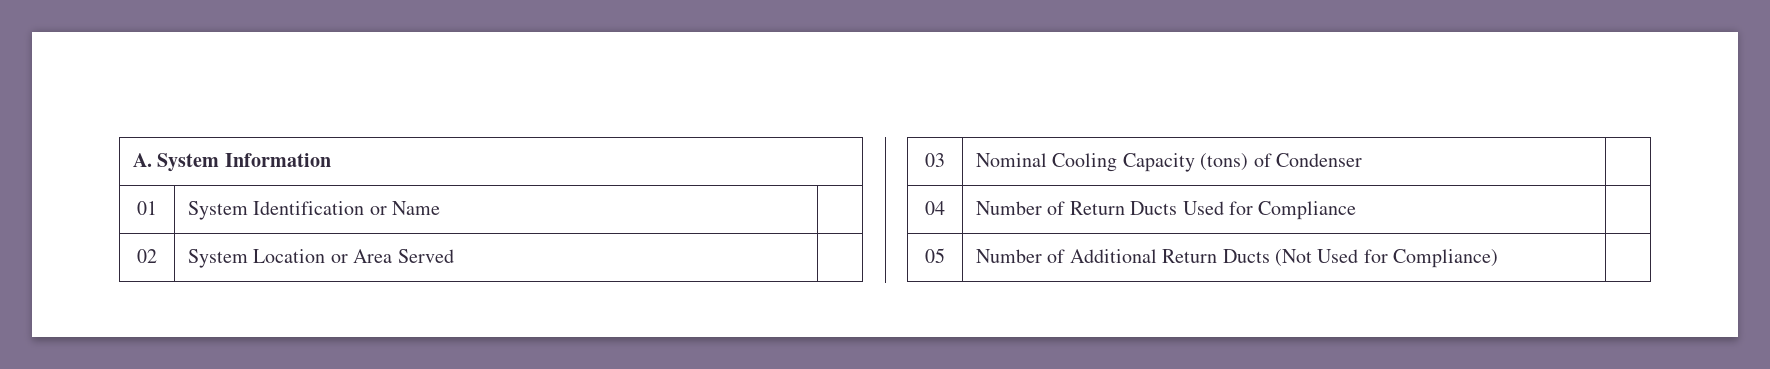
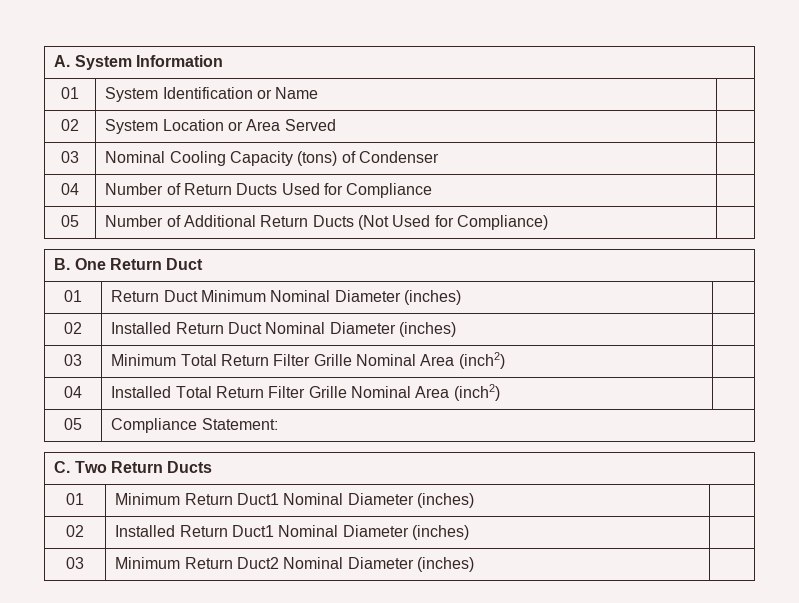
+ B. One Return Duct
+ 01 | Return Duct Minimum Nominal Diameter (inches) |
+ 02 | Installed Return Duct Nominal Diameter (inches) |
+ 03 | Minimum Total Return Filter Grille Nominal Area (inch2) |
+ 04 | Installed Total Return Filter Grille Nominal Area (inch2) |
+ 05 | Compliance Statement:
+ C. Two Return Ducts
+ 01 | Minimum Return Duct1 Nominal Diameter (inches) |
+ 02 | Installed Return Duct1 Nominal Diameter (inches) |
+ 03 | Minimum Return Duct2 Nominal Diameter (inches) |

